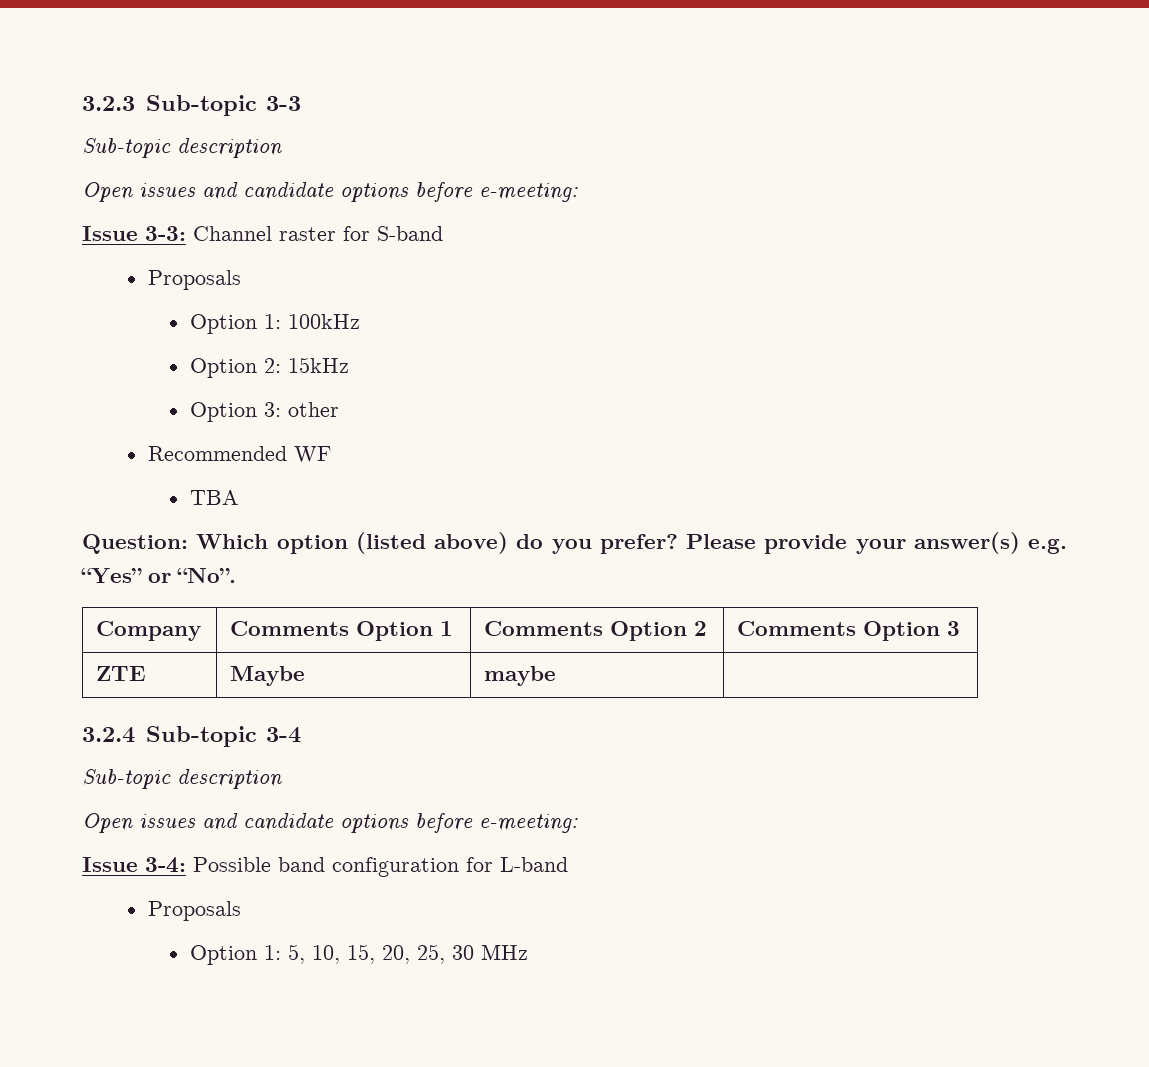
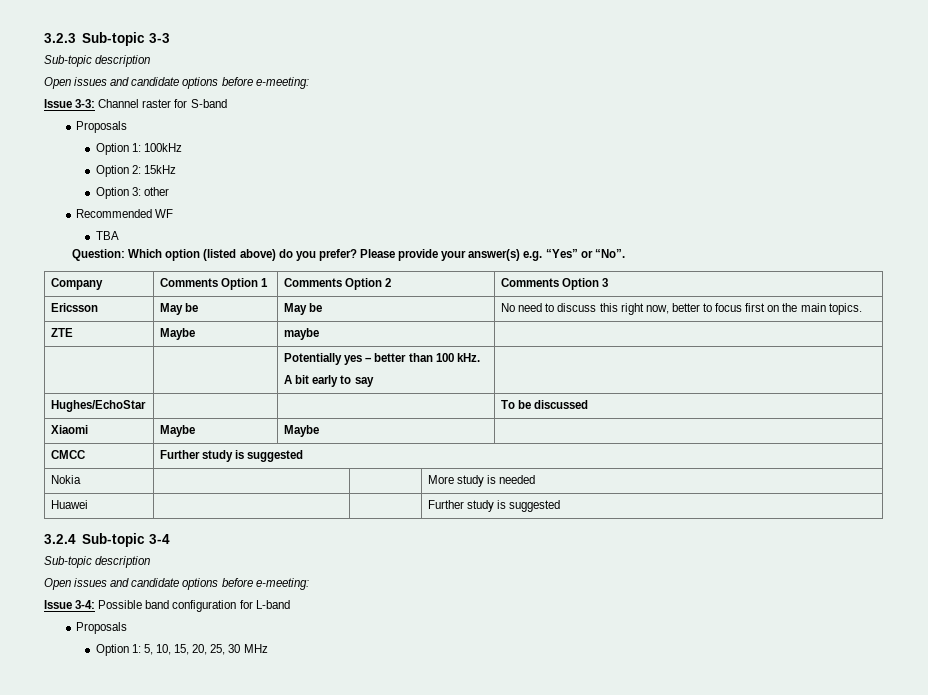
+ Ericsson | May be | May be | No need to discuss this right now, better to focus first on the main topics.
  ZTE | Maybe | maybe |
+ | | Potentially yes – better than 100 kHz.
+ A bit early to say |
+ Hughes/EchoStar | | | To be discussed
+ Xiaomi | Maybe | Maybe |
+ CMCC | Further study is suggested
+ Nokia | | | More study is needed
+ Huawei | | | Further study is suggested

